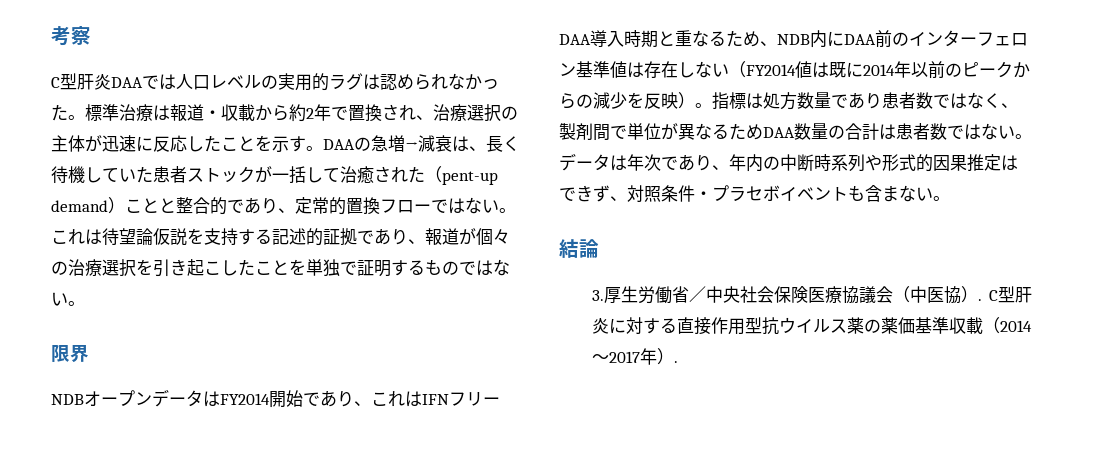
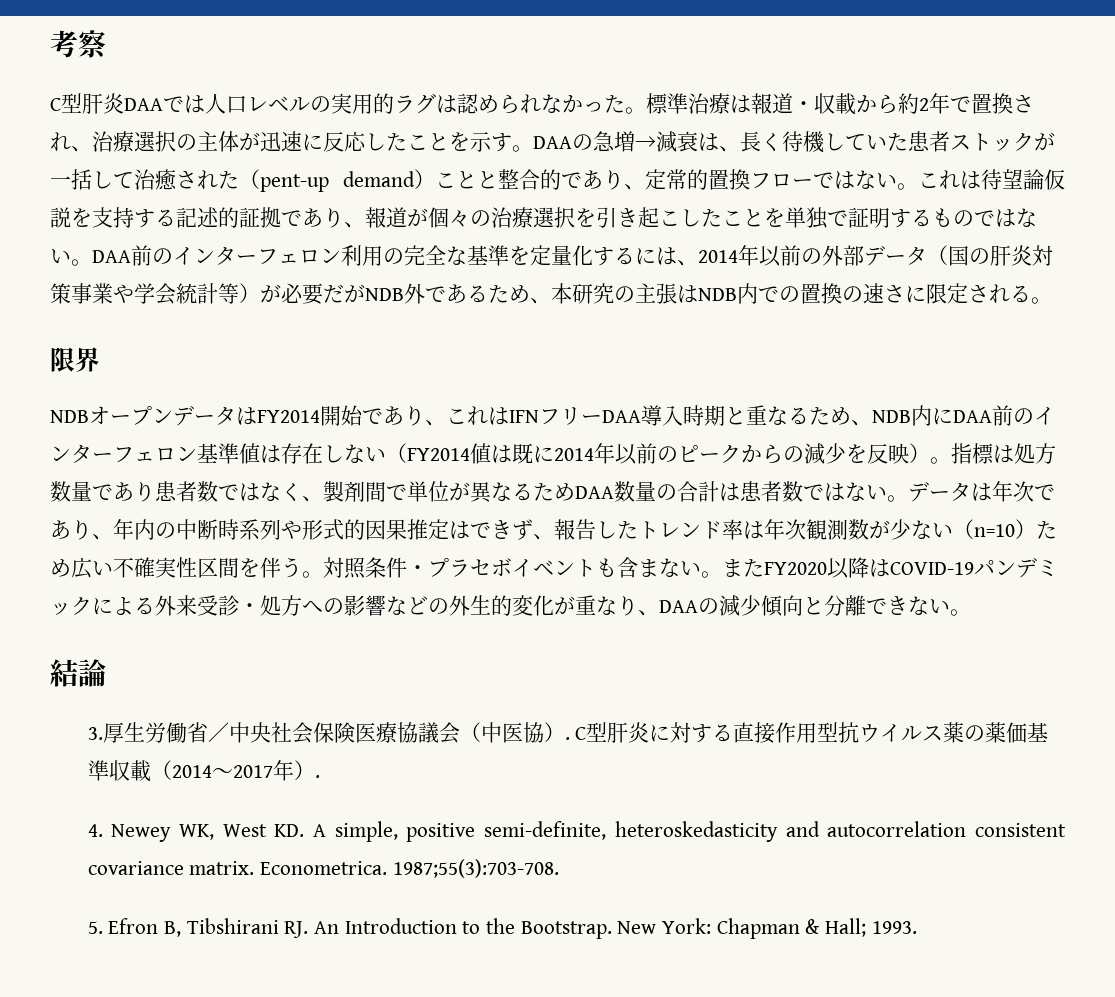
+ DAA前のインターフェロン利用の完全な基準を定量化するには、2014年以前の外部データ（国の肝炎対策事業や学会統計等）が必要だがNDB外であるため、本研究の主張はNDB内での置換の速さに限定される。
- データは年次であり、年内の中断時系列や形式的因果推定はできず、対照条件・プラセボイベントも含まない。
+ データは年次であり、年内の中断時系列や形式的因果推定はできず、報告したトレンド率は年次観測数が少ない（n=10）ため広い不確実性区間を伴う。対照条件・プラセボイベントも含まない。またFY2020以降はCOVID-19パンデミックによる外来受診・処方への影響などの外生的変化が重なり、DAAの減少傾向と分離できない。
+ 4. Newey WK, West KD. A simple, positive semi-definite, heteroskedasticity and autocorrelation consistent covariance matrix. Econometrica. 1987;55(3):703-708.
+ 5. Efron B, Tibshirani RJ. An Introduction to the Bootstrap. New York: Chapman & Hall; 1993.

